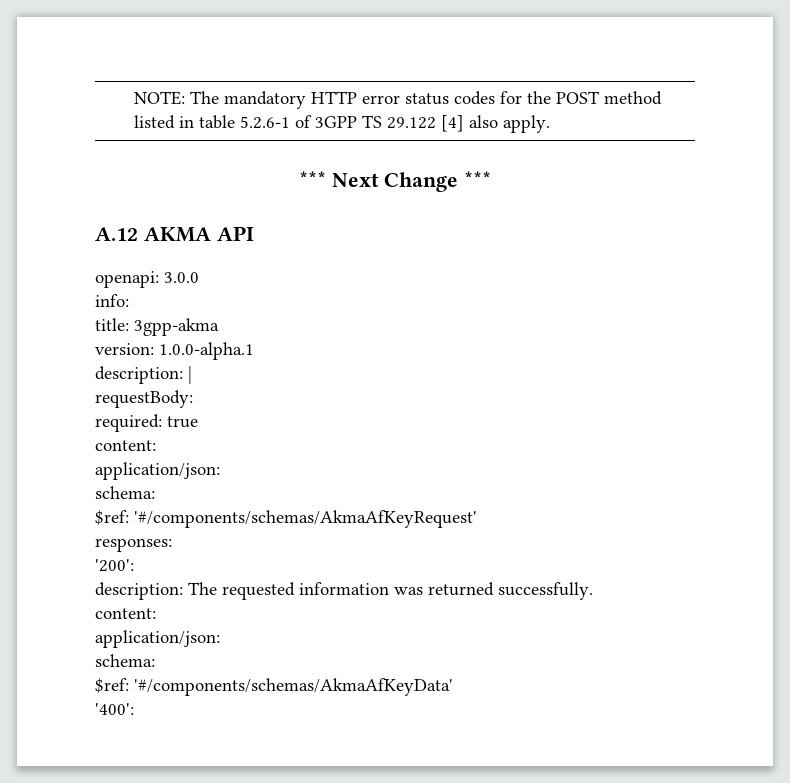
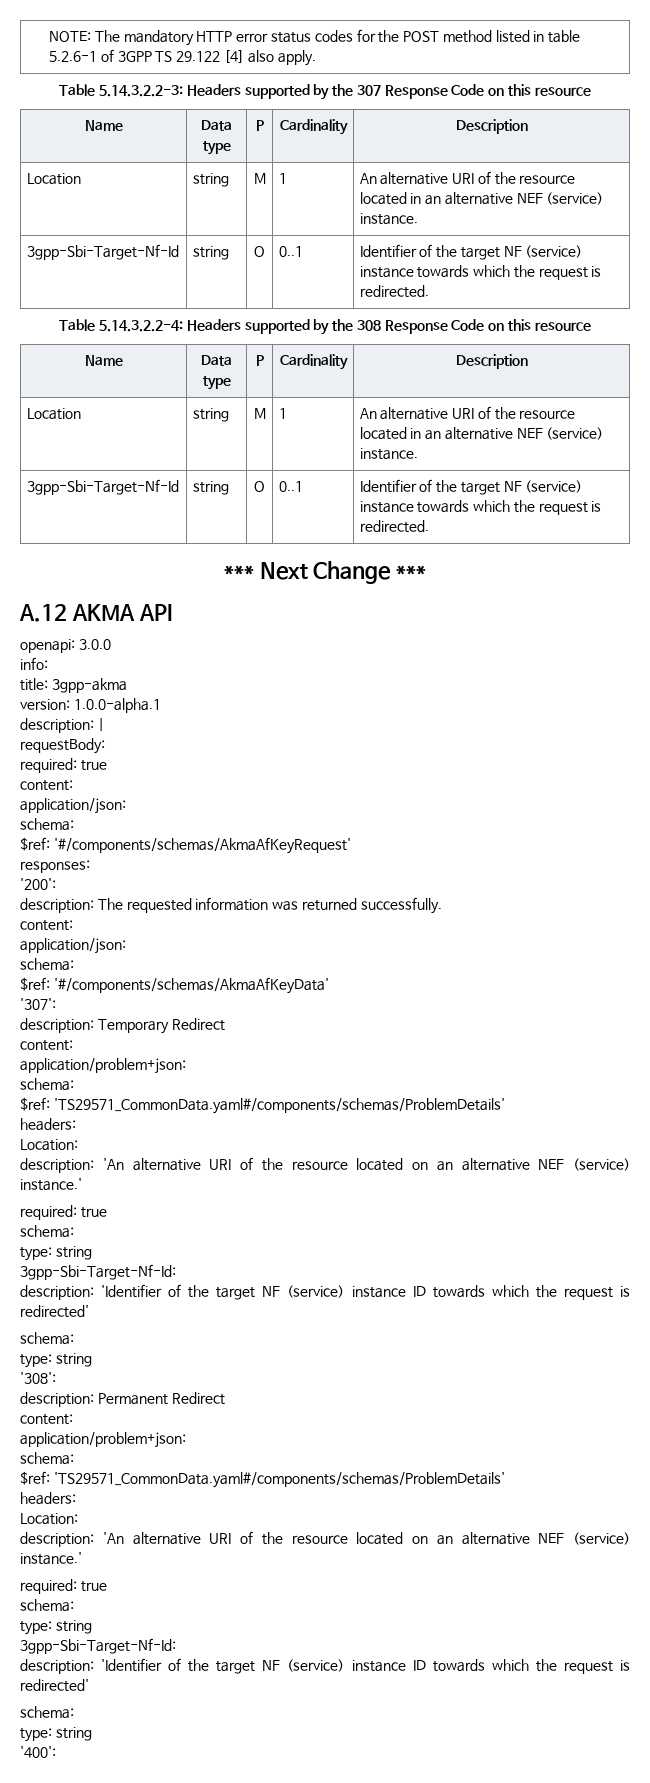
+ Table 5.14.3.2.2-3: Headers supported by the 307 Response Code on this resource
+ Name | Data type | P | Cardinality | Description
+ Location | string | M | 1 | An alternative URI of the resource located in an alternative NEF (service) instance.
+ 3gpp-Sbi-Target-Nf-Id | string | O | 0..1 | Identifier of the target NF (service) instance towards which the request is redirected.
+ Table 5.14.3.2.2-4: Headers supported by the 308 Response Code on this resource
+ Name | Data type | P | Cardinality | Description
+ Location | string | M | 1 | An alternative URI of the resource located in an alternative NEF (service) instance.
+ 3gpp-Sbi-Target-Nf-Id | string | O | 0..1 | Identifier of the target NF (service) instance towards which the request is redirected.
+ '307':
+ description: Temporary Redirect
+ content:
+ application/problem+json:
+ schema:
+ $ref: 'TS29571_CommonData.yaml#/components/schemas/ProblemDetails'
+ headers:
+ Location:
+ description: 'An alternative URI of the resource located on an alternative NEF (service) instance.'
+ required: true
+ schema:
+ type: string
+ 3gpp-Sbi-Target-Nf-Id:
+ description: 'Identifier of the target NF (service) instance ID towards which the request is redirected'
+ schema:
+ type: string
+ '308':
+ description: Permanent Redirect
+ content:
+ application/problem+json:
+ schema:
+ $ref: 'TS29571_CommonData.yaml#/components/schemas/ProblemDetails'
+ headers:
+ Location:
+ description: 'An alternative URI of the resource located on an alternative NEF (service) instance.'
+ required: true
+ schema:
+ type: string
+ 3gpp-Sbi-Target-Nf-Id:
+ description: 'Identifier of the target NF (service) instance ID towards which the request is redirected'
+ schema:
+ type: string

